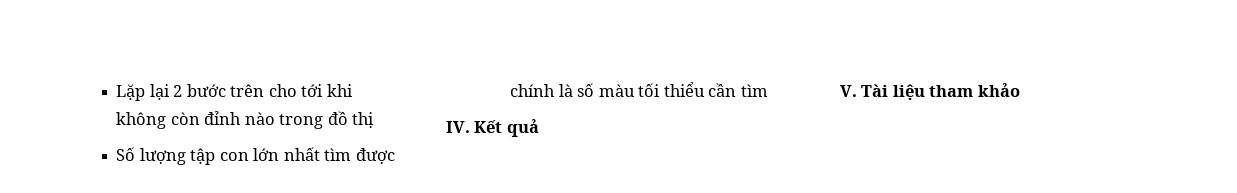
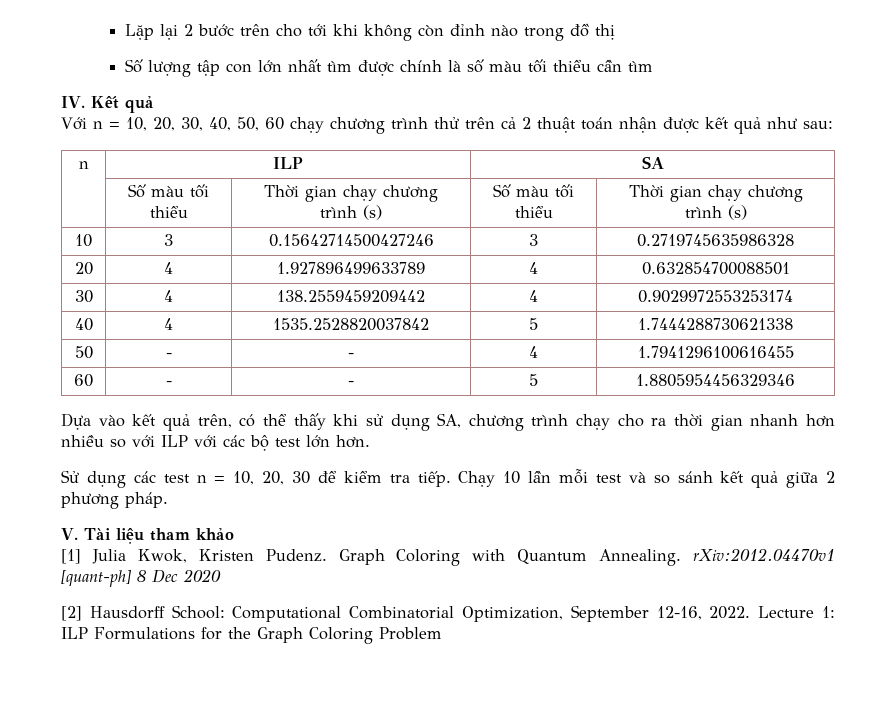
+ Với n = 10, 20, 30, 40, 50, 60 chạy chương trình thử trên cả 2 thuật toán nhận được kết quả như sau:
+ n | ILP | SA
+ | Số màu tối thiểu | Thời gian chạy chương trình (s) | Số màu tối thiểu | Thời gian chạy chương trình (s)
+ 10 | 3 | 0.15642714500427246 | 3 | 0.2719745635986328
+ 20 | 4 | 1.927896499633789 | 4 | 0.632854700088501
+ 30 | 4 | 138.2559459209442 | 4 | 0.9029972553253174
+ 40 | 4 | 1535.2528820037842 | 5 | 1.7444288730621338
+ 50 | - | - | 4 | 1.7941296100616455
+ 60 | - | - | 5 | 1.8805954456329346
+ Dựa vào kết quả trên, có thể thấy khi sử dụng SA, chương trình chạy cho ra thời gian nhanh hơn nhiều so với ILP với các bộ test lớn hơn.
+ Sử dụng các test n = 10, 20, 30 để kiểm tra tiếp. Chạy 10 lần mỗi test và so sánh kết quả giữa 2 phương pháp.
+ [1] Julia Kwok, Kristen Pudenz. Graph Coloring with Quantum Annealing. rXiv:2012.04470v1 [quant-ph] 8 Dec 2020
+ [2] Hausdorff School: Computational Combinatorial Optimization, September 12-16, 2022. Lecture 1: ILP Formulations for the Graph Coloring Problem

